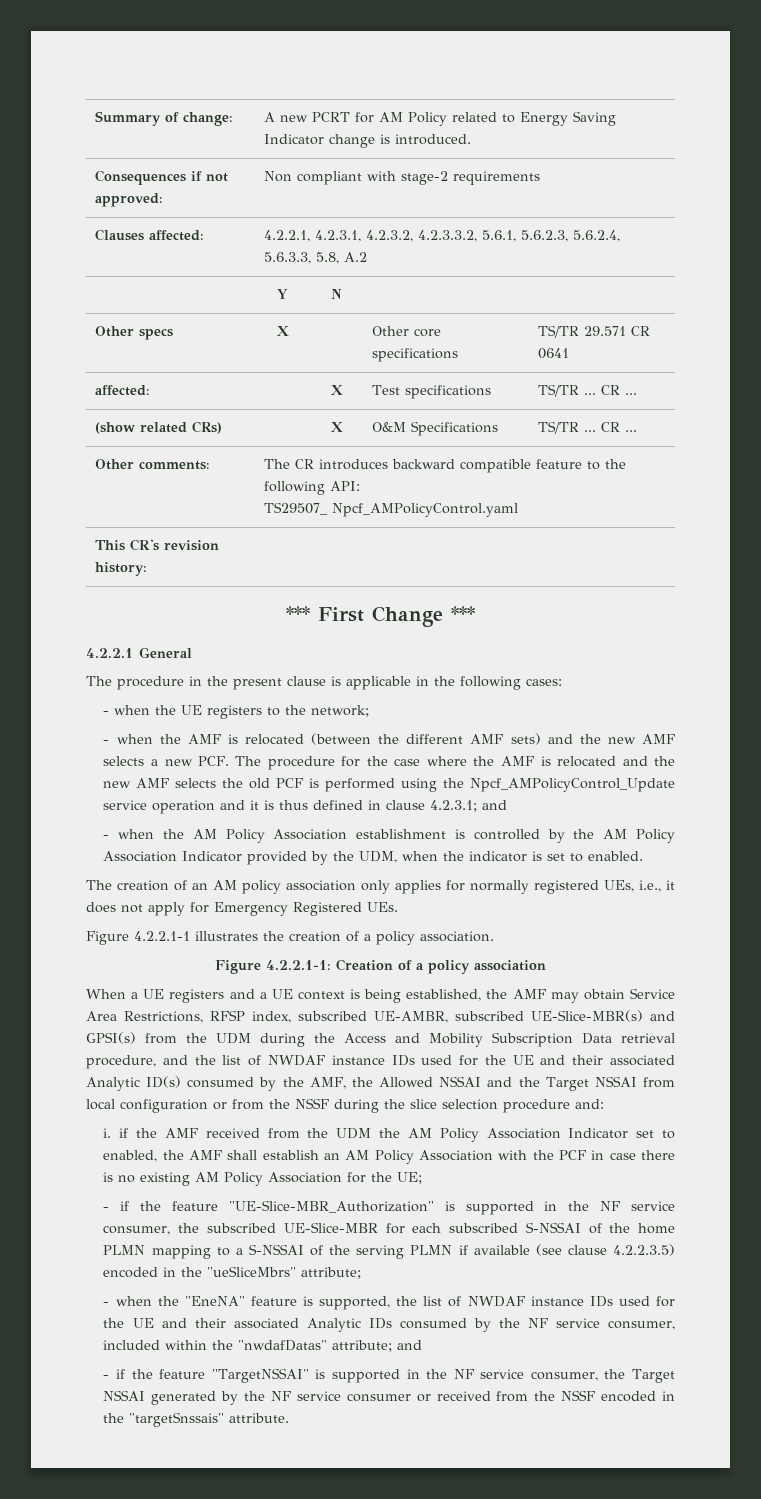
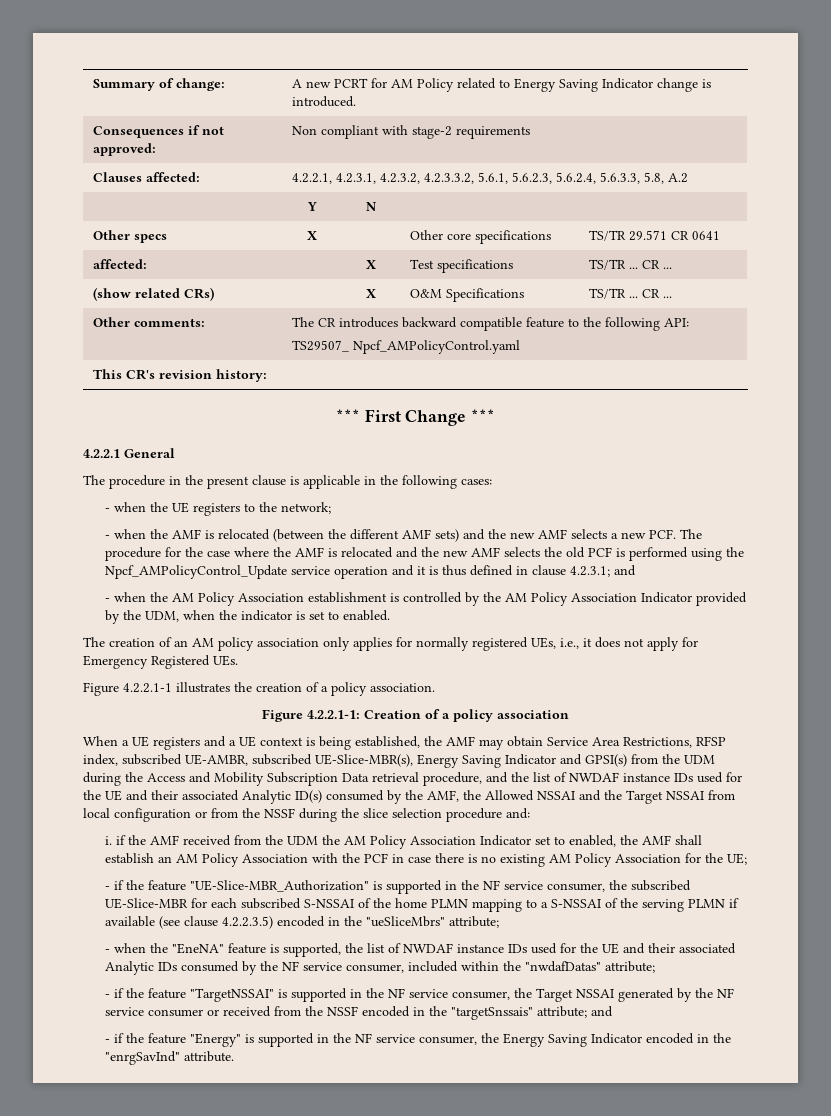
- When a UE registers and a UE context is being established, the AMF may obtain Service Area Restrictions, RFSP index, subscribed UE-AMBR, subscribed UE-Slice-MBR(s) and GPSI(s) from the UDM during the Access and Mobility Subscription Data retrieval procedure, and the list of NWDAF instance IDs used for the UE and their associated Analytic ID(s) consumed by the AMF, the Allowed NSSAI and the Target NSSAI from local configuration or from the NSSF during the slice selection procedure and:
+ When a UE registers and a UE context is being established, the AMF may obtain Service Area Restrictions, RFSP index, subscribed UE-AMBR, subscribed UE-Slice-MBR(s), Energy Saving Indicator and GPSI(s) from the UDM during the Access and Mobility Subscription Data retrieval procedure, and the list of NWDAF instance IDs used for the UE and their associated Analytic ID(s) consumed by the AMF, the Allowed NSSAI and the Target NSSAI from local configuration or from the NSSF during the slice selection procedure and:
- - when the "EneNA" feature is supported, the list of NWDAF instance IDs used for the UE and their associated Analytic IDs consumed by the NF service consumer, included within the "nwdafDatas" attribute; and
+ - when the "EneNA" feature is supported, the list of NWDAF instance IDs used for the UE and their associated Analytic IDs consumed by the NF service consumer, included within the "nwdafDatas" attribute;
- - if the feature "TargetNSSAI" is supported in the NF service consumer, the Target NSSAI generated by the NF service consumer or received from the NSSF encoded in the "targetSnssais" attribute.
+ - if the feature "TargetNSSAI" is supported in the NF service consumer, the Target NSSAI generated by the NF service consumer or received from the NSSF encoded in the "targetSnssais" attribute; and
+ - if the feature "Energy" is supported in the NF service consumer, the Energy Saving Indicator encoded in the "enrgSavInd" attribute.

